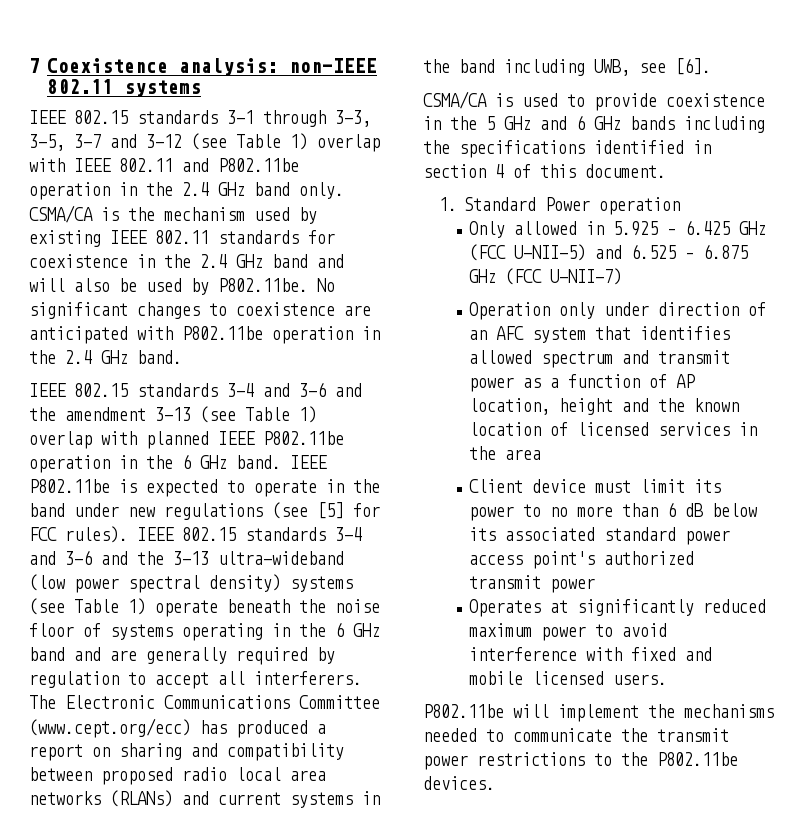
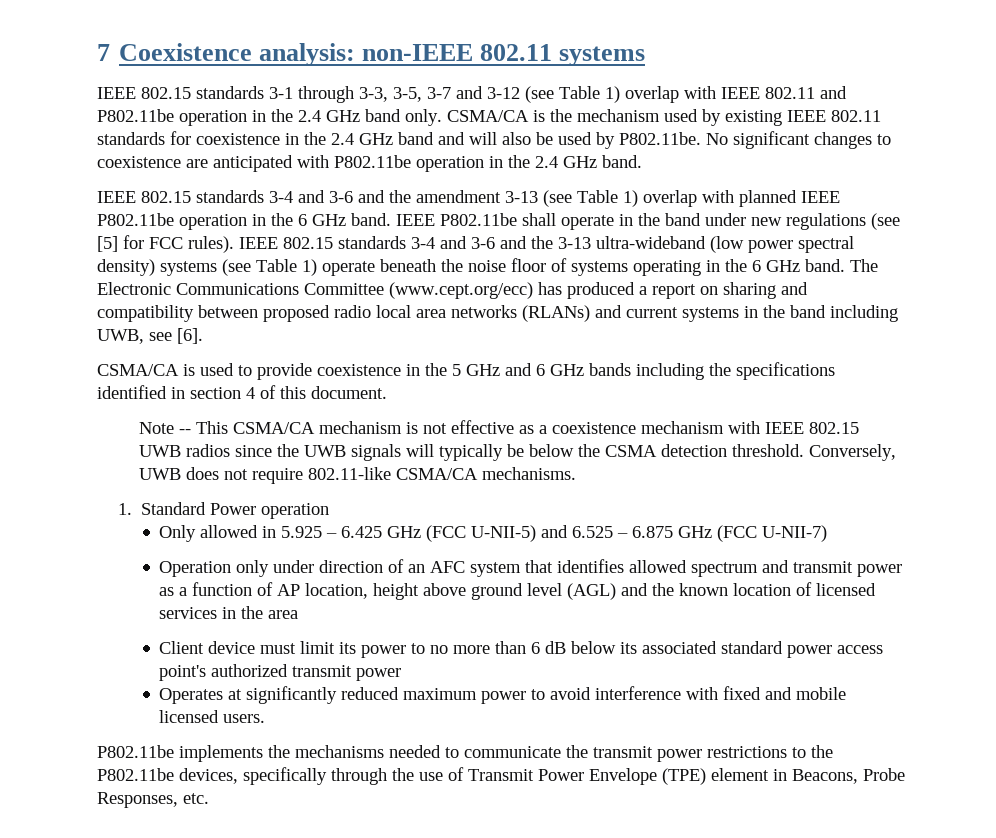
- IEEE P802.11be is expected to operate in the band under new regulations (see [5] for FCC rules).
+ IEEE P802.11be shall operate in the band under new regulations (see [5] for FCC rules).
- IEEE 802.15 standards 3-4 and 3-6 and the 3-13 ultra-wideband (low power spectral density) systems (see Table 1) operate beneath the noise floor of systems operating in the 6 GHz band and are generally required by regulation to accept all interferers.
+ IEEE 802.15 standards 3-4 and 3-6 and the 3-13 ultra-wideband (low power spectral density) systems (see Table 1) operate beneath the noise floor of systems operating in the 6 GHz band.
+ Note -- This CSMA/CA mechanism is not effective as a coexistence mechanism with IEEE 802.15 UWB radios since the UWB signals will typically be below the CSMA detection threshold. Conversely, UWB does not require 802.11-like CSMA/CA mechanisms.
- Operation only under direction of an AFC system that identifies allowed spectrum and transmit power as a function of AP location, height and the known location of licensed services in the area
+ Operation only under direction of an AFC system that identifies allowed spectrum and transmit power as a function of AP location, height above ground level (AGL) and the known location of licensed services in the area
- P802.11be will implement the mechanisms needed to communicate the transmit power restrictions to the P802.11be devices.
+ P802.11be implements the mechanisms needed to communicate the transmit power restrictions to the P802.11be devices, specifically through the use of Transmit Power Envelope (TPE) element in Beacons, Probe Responses, etc.

